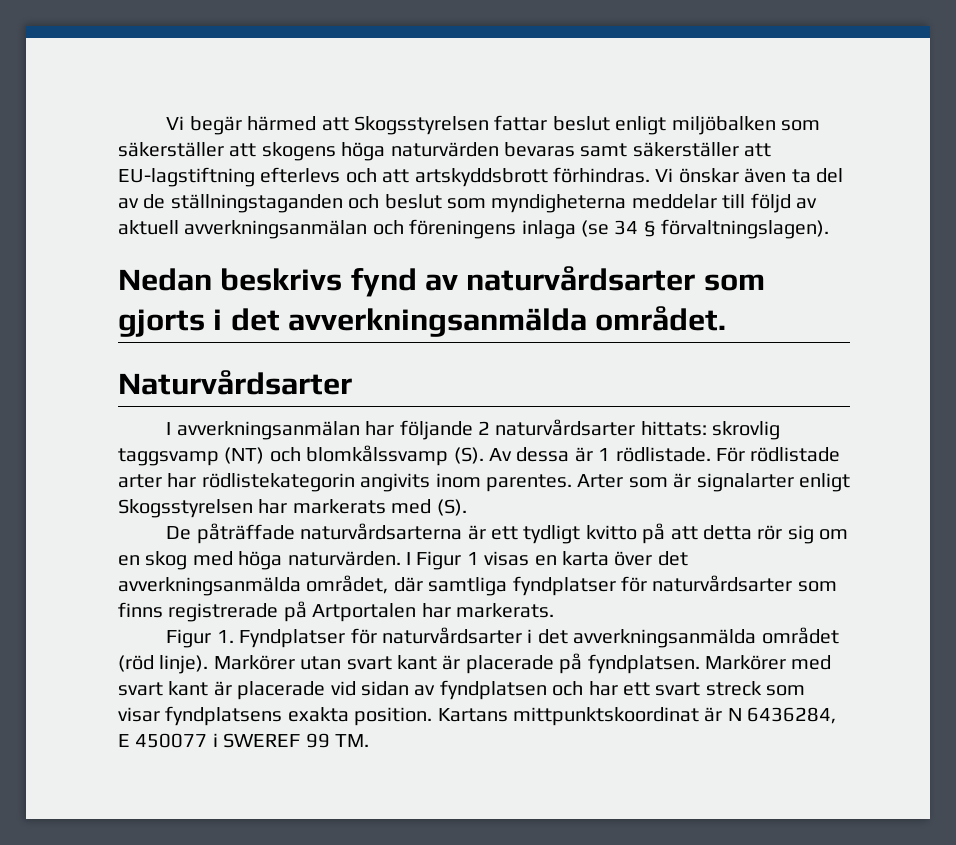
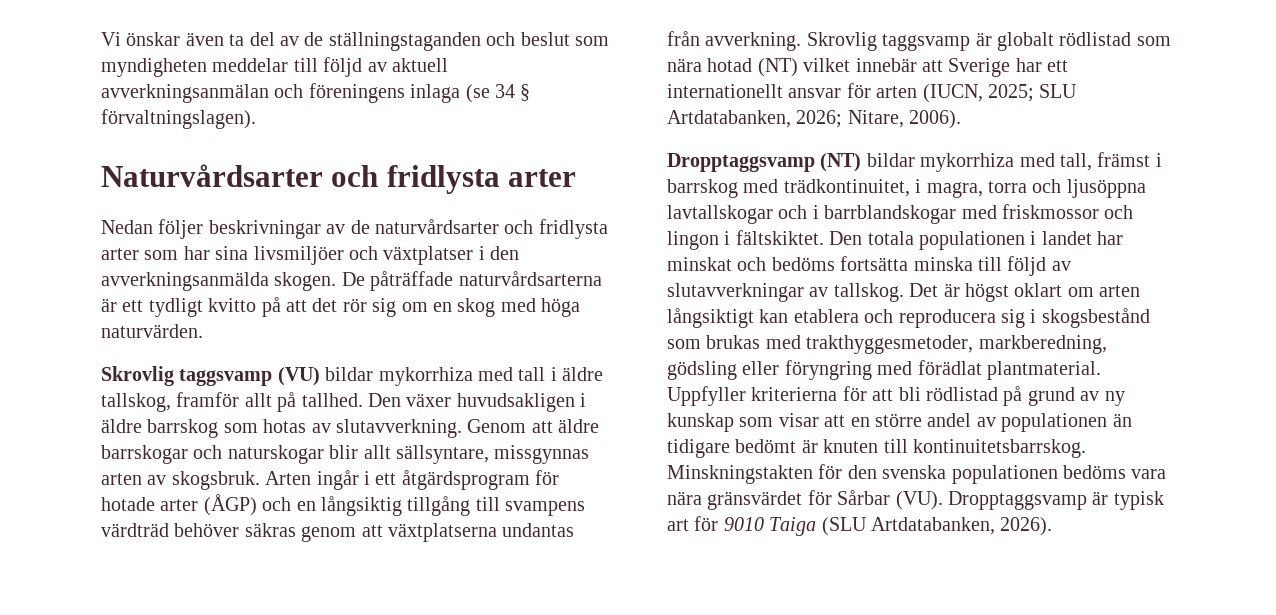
- Vi begär härmed att Skogsstyrelsen fattar beslut enligt miljöbalken som säkerställer att skogens höga naturvärden bevaras samt säkerställer att EU-lagstiftning efterlevs och att artskyddsbrott förhindras. Vi önskar även ta del av de ställningstaganden och beslut som myndigheterna meddelar till följd av aktuell avverkningsanmälan och föreningens inlaga (se 34 § förvaltningslagen).
+ Vi önskar även ta del av de ställningstaganden och beslut som myndigheten meddelar till följd av aktuell avverkningsanmälan och föreningens inlaga (se 34 § förvaltningslagen).
- Nedan beskrivs fynd av naturvårdsarter som gjorts i det avverkningsanmälda området.
- Naturvårdsarter
- I avverkningsanmälan har följande 2 naturvårdsarter hittats: skrovlig taggsvamp (NT) och blomkålssvamp (S). Av dessa är 1 rödlistade. För rödlistade arter har rödlistekategorin angivits inom parentes. Arter som är signalarter enligt Skogsstyrelsen har markerats med (S).
- De påträffade naturvårdsarterna är ett tydligt kvitto på att detta rör sig om en skog med höga naturvärden. I Figur 1 visas en karta över det avverkningsanmälda området, där samtliga fyndplatser för naturvårdsarter som finns registrerade på Artportalen har markerats.
- Figur 1. Fyndplatser för naturvårdsarter i det avverkningsanmälda området (röd linje). Markörer utan svart kant är placerade på fyndplatsen. Markörer med svart kant är placerade vid sidan av fyndplatsen och har ett svart streck som visar fyndplatsens exakta position. Kartans mittpunktskoordinat är N 6436284, E 450077 i SWEREF 99 TM.
+ Naturvårdsarter och fridlysta arter
+ Nedan följer beskrivningar av de naturvårdsarter och fridlysta arter som har sina livsmiljöer och växtplatser i den avverkningsanmälda skogen. De påträffade naturvårdsarterna är ett tydligt kvitto på att det rör sig om en skog med höga naturvärden.
+ Skrovlig taggsvamp (VU) bildar mykorrhiza med tall i äldre tallskog, framför allt på tallhed. Den växer huvudsakligen i äldre barrskog som hotas av slutavverkning. Genom att äldre barrskogar och naturskogar blir allt sällsyntare, missgynnas arten av skogsbruk. Arten ingår i ett åtgärdsprogram för hotade arter (ÅGP) och en långsiktig tillgång till svampens värdträd behöver säkras genom att växtplatserna undantas från avverkning. Skrovlig taggsvamp är globalt rödlistad som nära hotad (NT) vilket innebär att Sverige har ett internationellt ansvar för arten (IUCN, 2025; SLU Artdatabanken, 2026; Nitare, 2006).
+ Dropptaggsvamp (NT) bildar mykorrhiza med tall, främst i barrskog med trädkontinuitet, i magra, torra och ljusöppna lavtallskogar och i barrblandskogar med friskmossor och lingon i fältskiktet. Den totala populationen i landet har minskat och bedöms fortsätta minska till följd av slutavverkningar av tallskog. Det är högst oklart om arten långsiktigt kan etablera och reproducera sig i skogsbestånd som brukas med trakthyggesmetoder, markberedning, gödsling eller föryngring med förädlat plantmaterial. Uppfyller kriterierna för att bli rödlistad på grund av ny kunskap som visar att en större andel av populationen än tidigare bedömt är knuten till kontinuitetsbarrskog. Minskningstakten för den svenska populationen bedöms vara nära gränsvärdet för Sårbar (VU). Dropptaggsvamp är typisk art för 9010 Taiga (SLU Artdatabanken, 2026).

